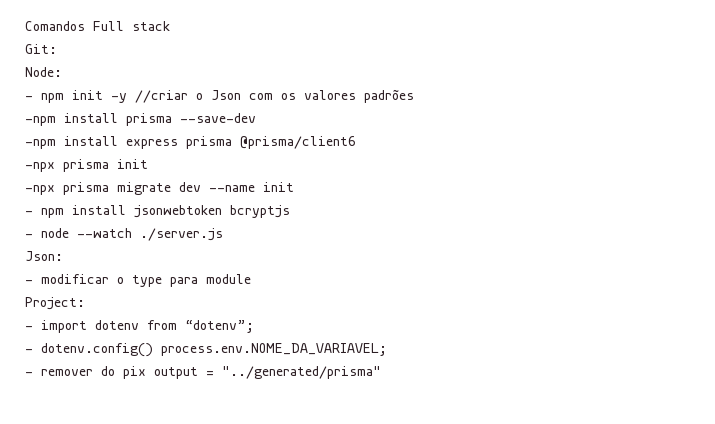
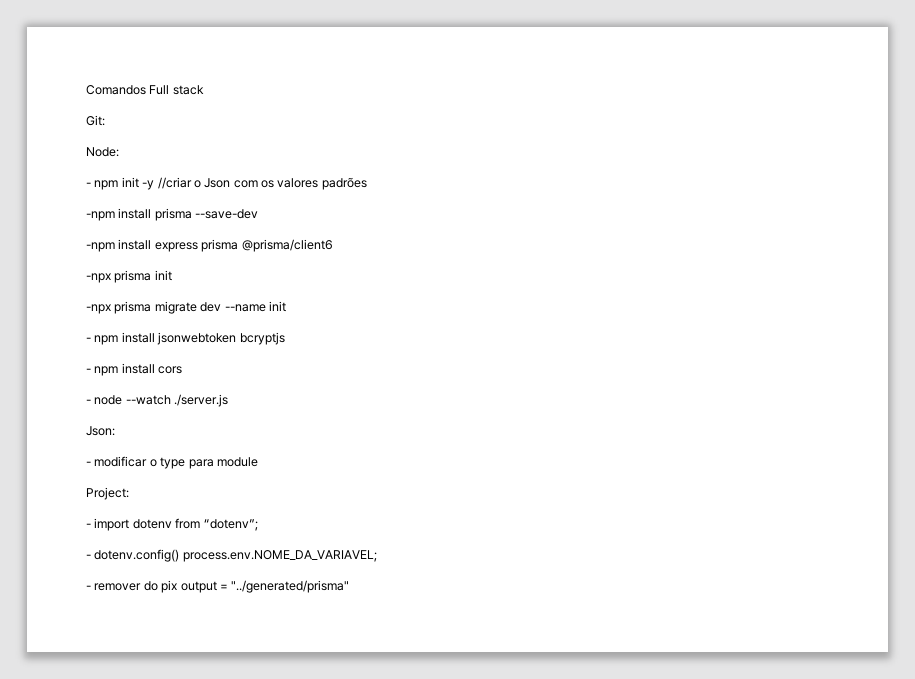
+ - npm install cors

